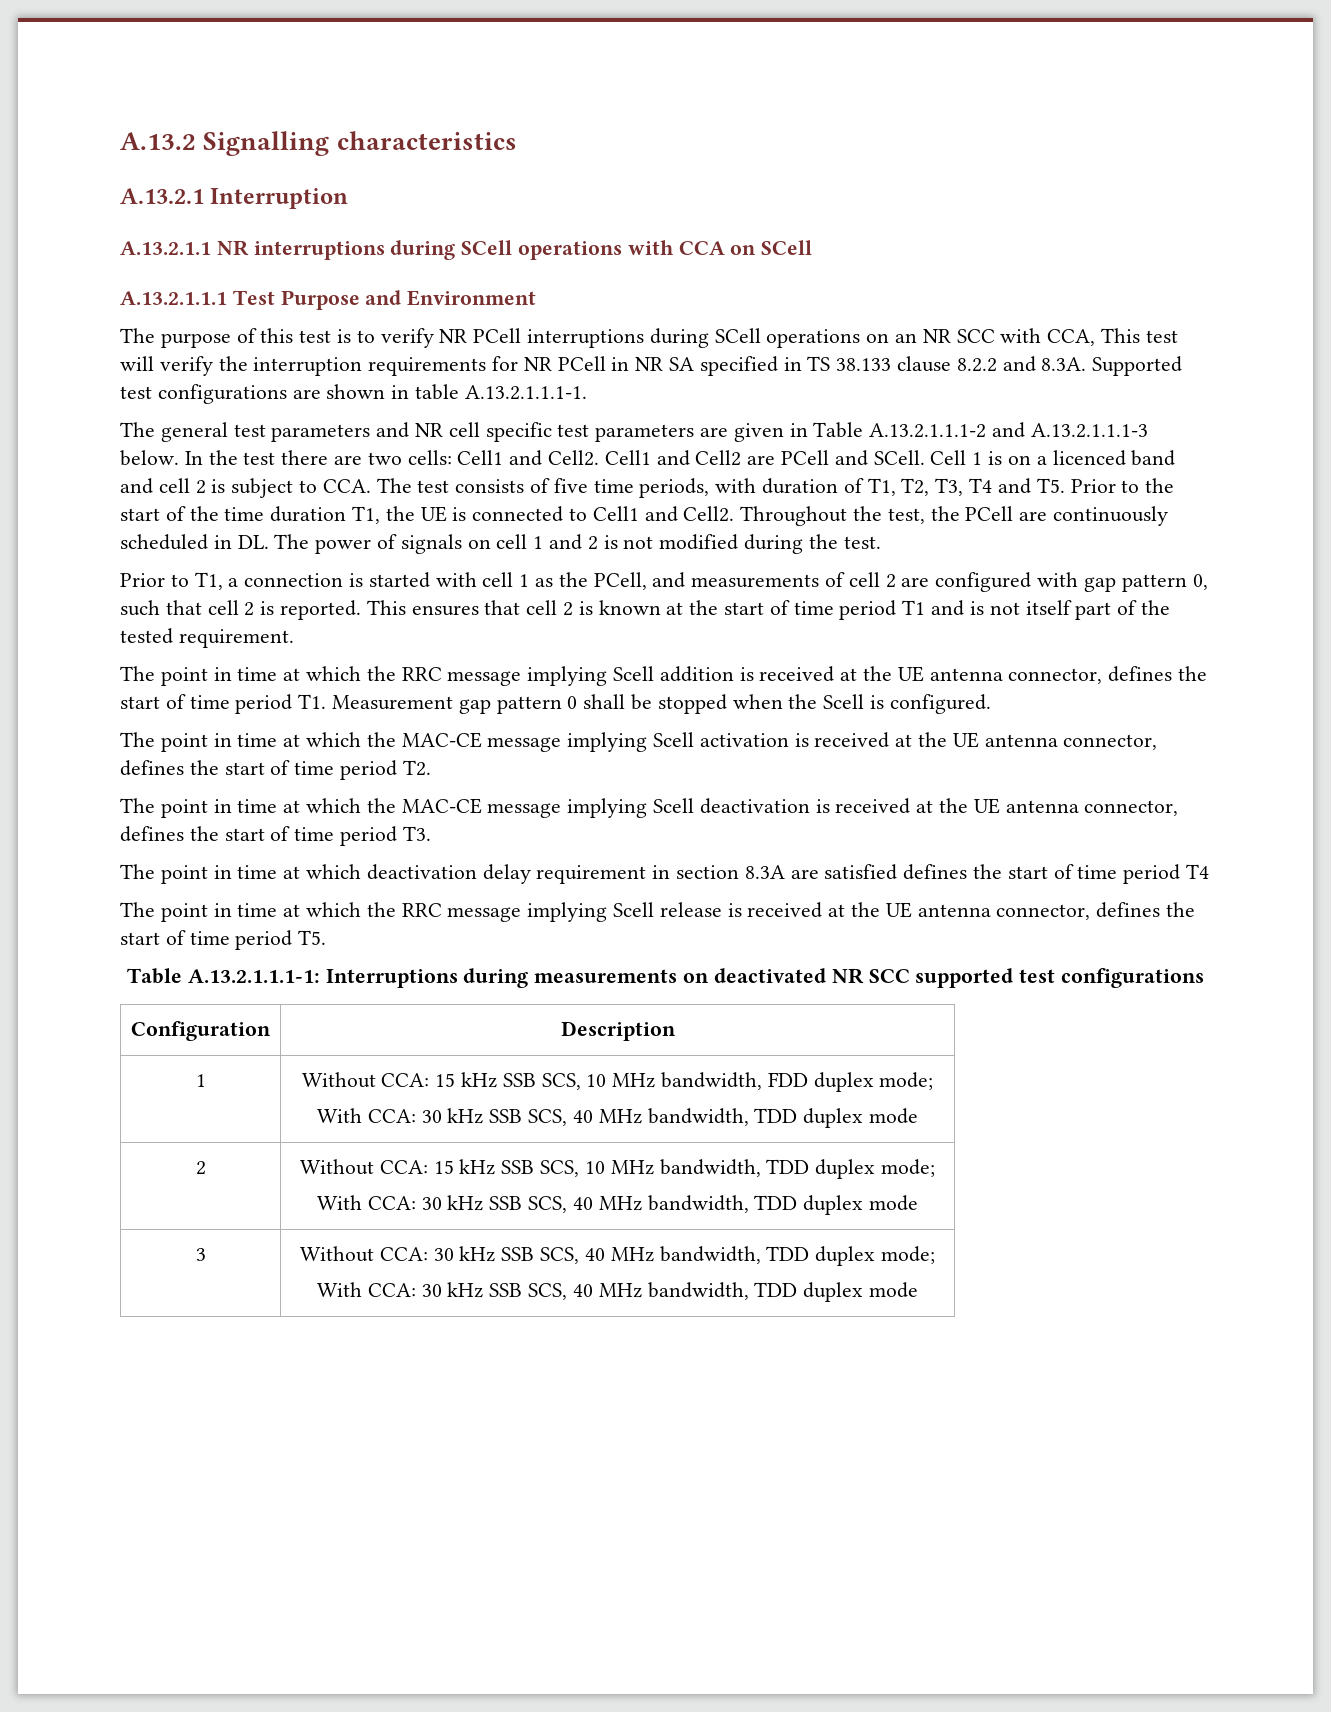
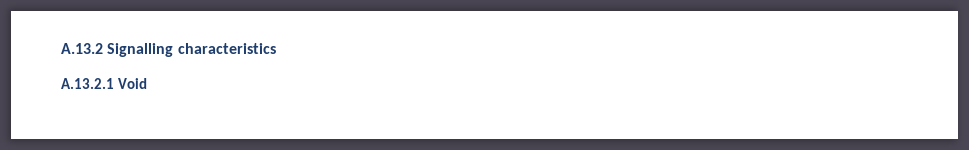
- A.13.2.1 Interruption
- A.13.2.1.1 NR interruptions during SCell operations with CCA on SCell
- A.13.2.1.1.1 Test Purpose and Environment
- The purpose of this test is to verify NR PCell interruptions during SCell operations on an NR SCC with CCA, This test will verify the interruption requirements for NR PCell in NR SA specified in TS 38.133 clause 8.2.2 and 8.3A. Supported test configurations are shown in table A.13.2.1.1.1-1.
- The general test parameters and NR cell specific test parameters are given in Table A.13.2.1.1.1-2 and A.13.2.1.1.1-3 below. In the test there are two cells: Cell1 and Cell2. Cell1 and Cell2 are PCell and SCell. Cell 1 is on a licenced band and cell 2 is subject to CCA. The test consists of five time periods, with duration of T1, T2, T3, T4 and T5. Prior to the start of the time duration T1, the UE is connected to Cell1 and Cell2. Throughout the test, the PCell are continuously scheduled in DL. The power of signals on cell 1 and 2 is not modified during the test.
- Prior to T1, a connection is started with cell 1 as the PCell, and measurements of cell 2 are configured with gap pattern 0, such that cell 2 is reported. This ensures that cell 2 is known at the start of time period T1 and is not itself part of the tested requirement.
- The point in time at which the RRC message implying Scell addition is received at the UE antenna connector, defines the start of time period T1. Measurement gap pattern 0 shall be stopped when the Scell is configured.
- The point in time at which the MAC-CE message implying Scell activation is received at the UE antenna connector, defines the start of time period T2.
- The point in time at which the MAC-CE message implying Scell deactivation is received at the UE antenna connector, defines the start of time period T3.
- The point in time at which deactivation delay requirement in section 8.3A are satisfied defines the start of time period T4
- The point in time at which the RRC message implying Scell release is received at the UE antenna connector, defines the start of time period T5.
- Table A.13.2.1.1.1-1: Interruptions during measurements on deactivated NR SCC supported test configurations
- Configuration | Description
- 1 | Without CCA: 15 kHz SSB SCS, 10 MHz bandwidth, FDD duplex mode;
- With CCA: 30 kHz SSB SCS, 40 MHz bandwidth, TDD duplex mode
- 2 | Without CCA: 15 kHz SSB SCS, 10 MHz bandwidth, TDD duplex mode;
- With CCA: 30 kHz SSB SCS, 40 MHz bandwidth, TDD duplex mode
- 3 | Without CCA: 30 kHz SSB SCS, 40 MHz bandwidth, TDD duplex mode;
- With CCA: 30 kHz SSB SCS, 40 MHz bandwidth, TDD duplex mode
+ A.13.2.1 Void

